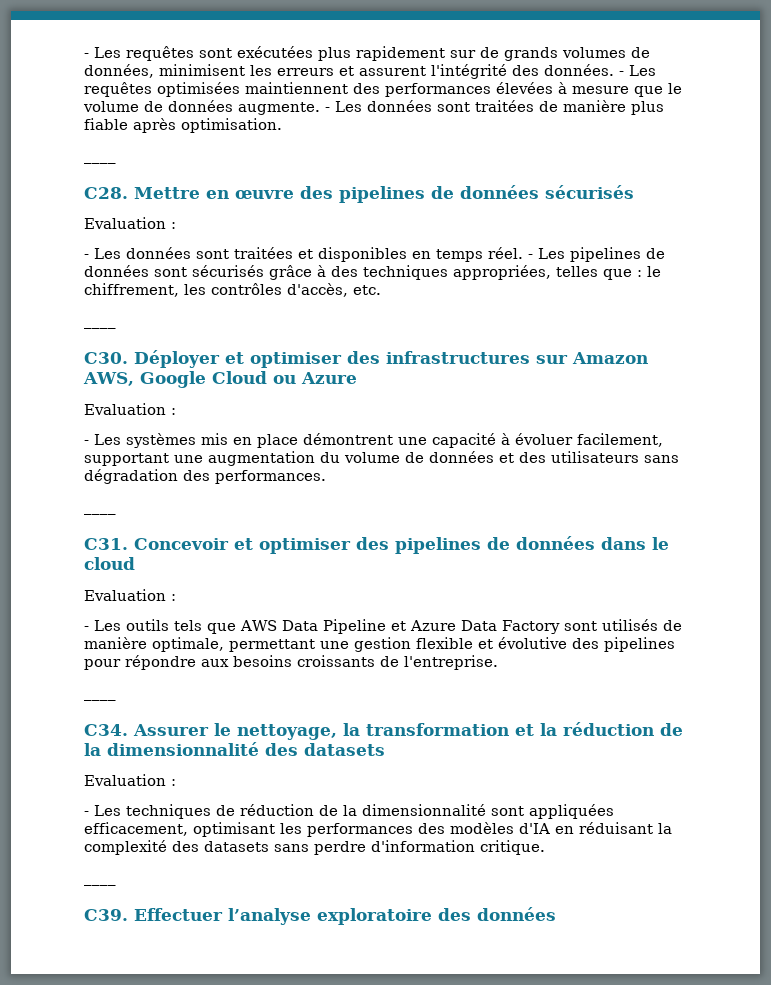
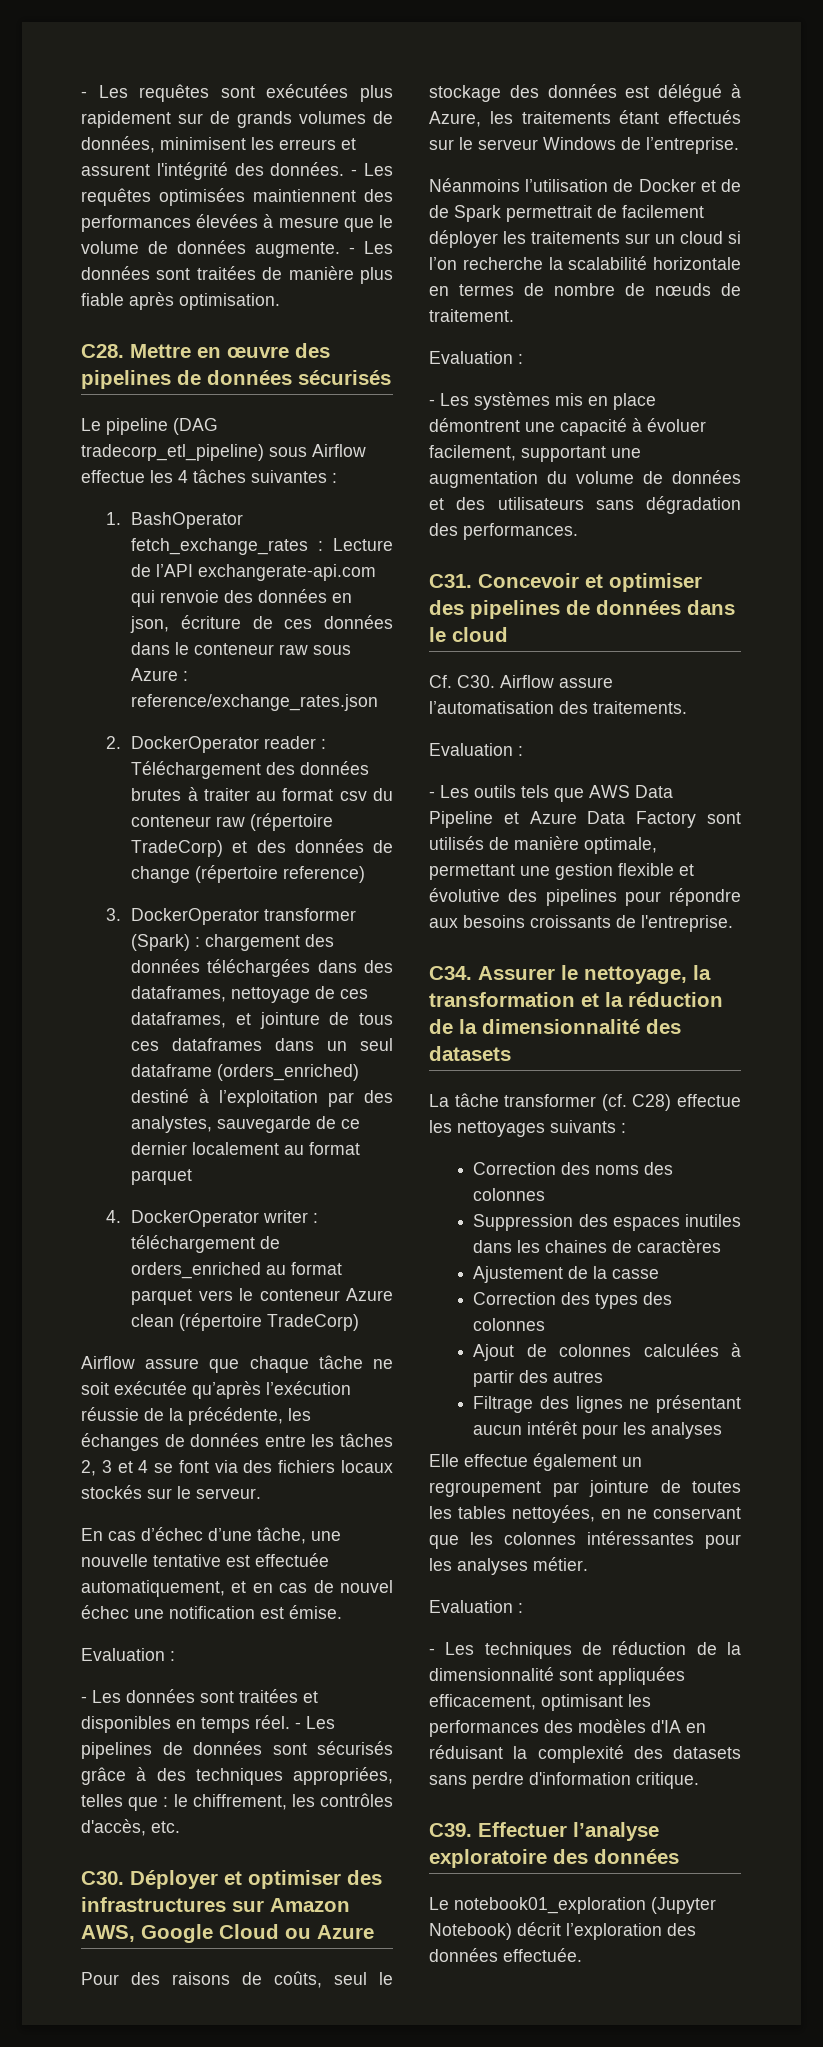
  - Les données sont traitées de manière plus fiable après optimisation.
- ____
+ Le pipeline (DAG tradecorp_etl_pipeline) sous Airflow effectue les 4 tâches suivantes :
+ 1. BashOperator fetch_exchange_rates : Lecture de l’API exchangerate-api.com qui renvoie des données en json, écriture de ces données dans le conteneur raw sous Azure : reference/exchange_rates.json
+ 2. DockerOperator reader : Téléchargement des données brutes à traiter au format csv du conteneur raw (répertoire TradeCorp) et des données de change (répertoire reference)
+ 3. DockerOperator transformer (Spark) : chargement des données téléchargées dans des dataframes, nettoyage de ces dataframes, et jointure de tous ces dataframes dans un seul dataframe (orders_enriched) destiné à l’exploitation par des analystes, sauvegarde de ce dernier localement au format parquet
+ 4. DockerOperator writer : téléchargement de orders_enriched au format parquet vers le conteneur Azure clean (répertoire TradeCorp)
+ Airflow assure que chaque tâche ne soit exécutée qu’après l’exécution réussie de la précédente, les échanges de données entre les tâches 2, 3 et 4 se font via des fichiers locaux stockés sur le serveur.
+ En cas d’échec d’une tâche, une nouvelle tentative est effectuée automatiquement, et en cas de nouvel échec une notification est émise.
  - Les pipelines de données sont sécurisés grâce à des techniques appropriées, telles que : le chiffrement, les contrôles d'accès, etc.
- ____
+ Pour des raisons de coûts, seul le stockage des données est délégué à Azure, les traitements étant effectués sur le serveur Windows de l’entreprise.
+ Néanmoins l’utilisation de Docker et de de Spark permettrait de facilement déployer les traitements sur un cloud si l’on recherche la scalabilité horizontale en termes de nombre de nœuds de traitement.
  - Les systèmes mis en place démontrent une capacité à évoluer facilement, supportant une augmentation du volume de données et des utilisateurs sans dégradation des performances.
- ____
+ Cf. C30. Airflow assure l’automatisation des traitements.
  - Les outils tels que AWS Data Pipeline et Azure Data Factory sont utilisés de manière optimale, permettant une gestion flexible et évolutive des pipelines pour répondre aux besoins croissants de l'entreprise.
- ____
+ La tâche transformer (cf. C28) effectue les nettoyages suivants :
+ Correction des noms des colonnes
+ Suppression des espaces inutiles dans les chaines de caractères
+ Ajustement de la casse
+ Correction des types des colonnes
+ Ajout de colonnes calculées à partir des autres
+ Filtrage des lignes ne présentant aucun intérêt pour les analyses
+ Elle effectue également un regroupement par jointure de toutes les tables nettoyées, en ne conservant que les colonnes intéressantes pour les analyses métier.
  - Les techniques de réduction de la dimensionnalité sont appliquées efficacement, optimisant les performances des modèles d'IA en réduisant la complexité des datasets sans perdre d'information critique.
- ____
+ Le notebook01_exploration (Jupyter Notebook) décrit l’exploration des données effectuée.

